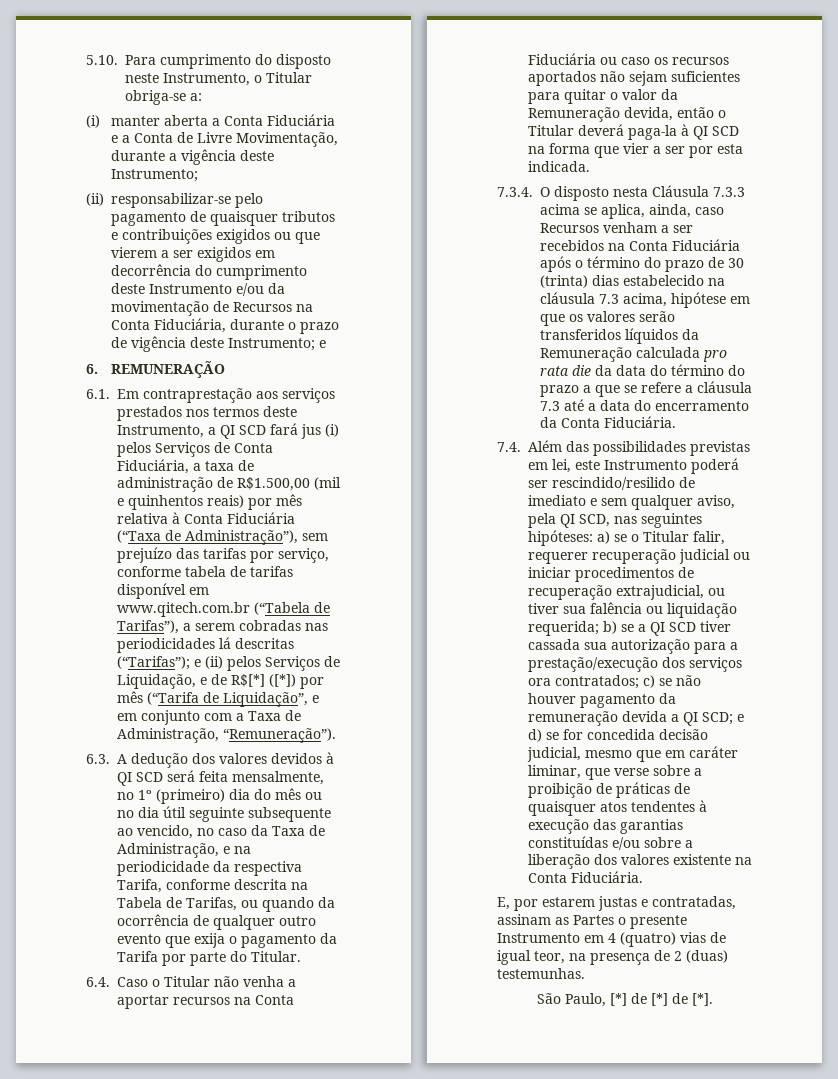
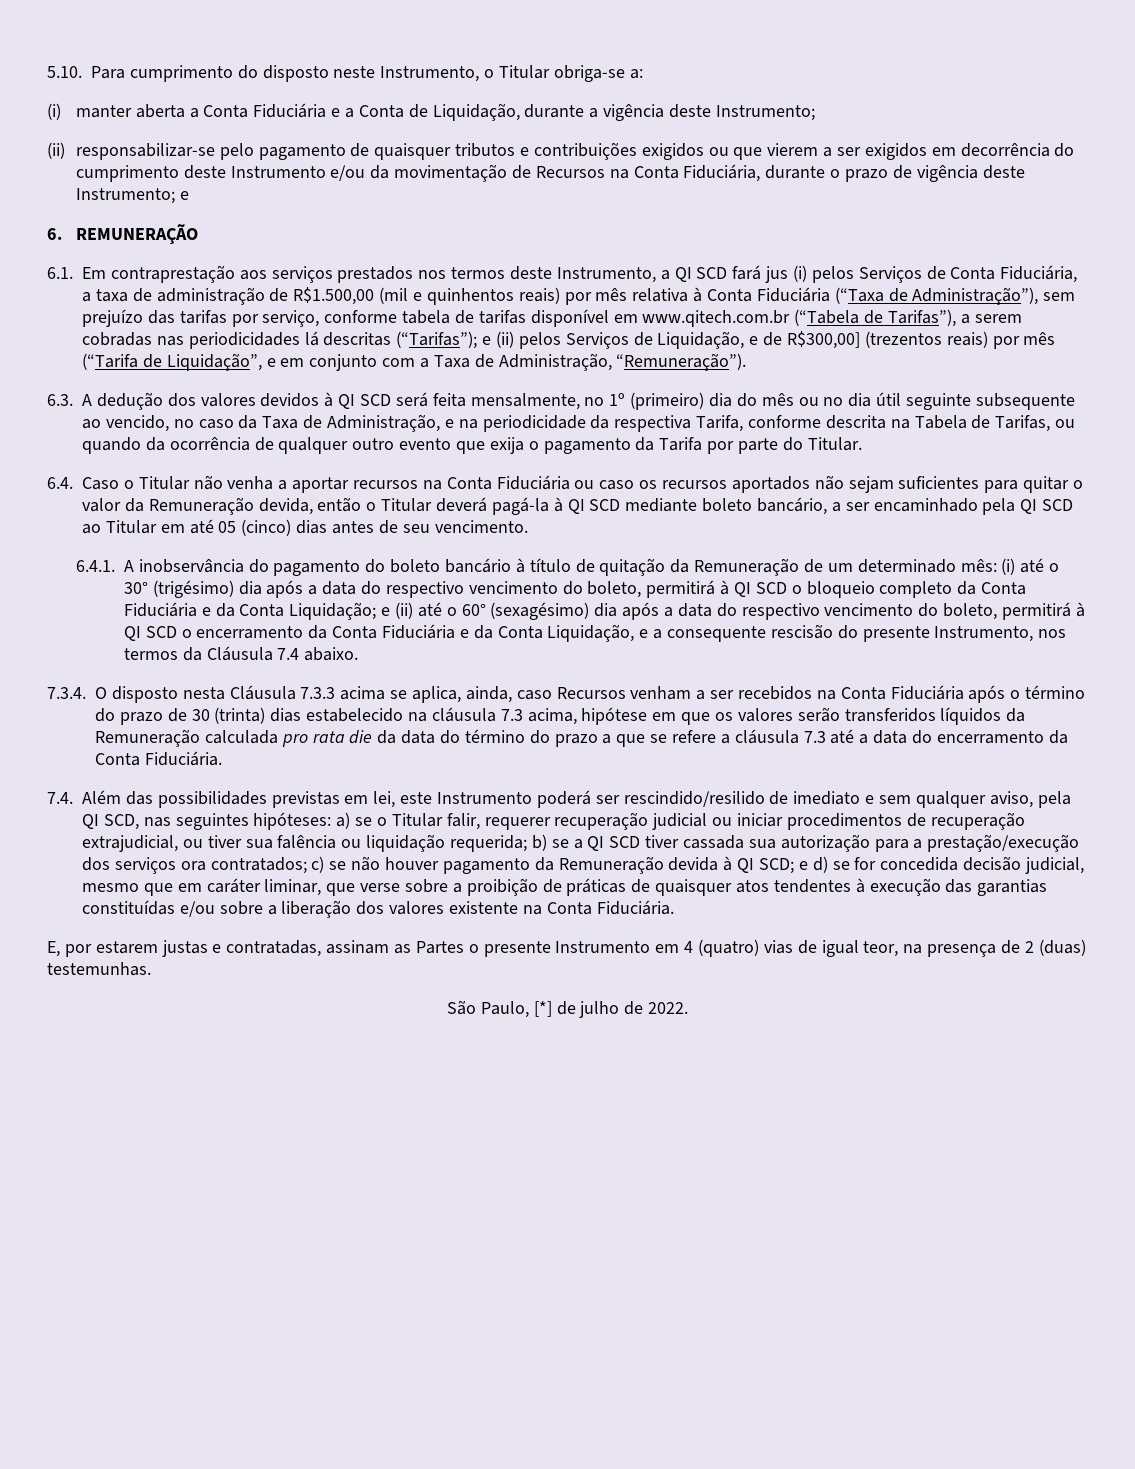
- (i) manter aberta a Conta Fiduciária e a Conta de Livre Movimentação, durante a vigência deste Instrumento;
+ (i) manter aberta a Conta Fiduciária e a Conta de Liquidação, durante a vigência deste Instrumento;
- e (ii) pelos Serviços de Liquidação, e de R$[*] ([*]) por mês (“Tarifa de Liquidação”, e em conjunto com a Taxa de Administração, “Remuneração”).
+ e (ii) pelos Serviços de Liquidação, e de R$300,00] (trezentos reais) por mês (“Tarifa de Liquidação”, e em conjunto com a Taxa de Administração, “Remuneração”).
- 6.4. Caso o Titular não venha a aportar recursos na Conta Fiduciária ou caso os recursos aportados não sejam suficientes para quitar o valor da Remuneração devida, então o Titular deverá paga-la à QI SCD na forma que vier a ser por esta indicada.
+ 6.4. Caso o Titular não venha a aportar recursos na Conta Fiduciária ou caso os recursos aportados não sejam suficientes para quitar o valor da Remuneração devida, então o Titular deverá pagá-la à QI SCD mediante boleto bancário, a ser encaminhado pela QI SCD ao Titular em até 05 (cinco) dias antes de seu vencimento.
+ 6.4.1. A inobservância do pagamento do boleto bancário à título de quitação da Remuneração de um determinado mês: (i) até o 30° (trigésimo) dia após a data do respectivo vencimento do boleto, permitirá à QI SCD o bloqueio completo da Conta Fiduciária e da Conta Liquidação; e (ii) até o 60° (sexagésimo) dia após a data do respectivo vencimento do boleto, permitirá à QI SCD o encerramento da Conta Fiduciária e da Conta Liquidação, e a consequente rescisão do presente Instrumento, nos termos da Cláusula 7.4 abaixo.
- c) se não houver pagamento da remuneração devida a QI SCD;
+ c) se não houver pagamento da Remuneração devida à QI SCD;
- São Paulo, [*] de [*] de [*].
+ São Paulo, [*] de julho de 2022.

